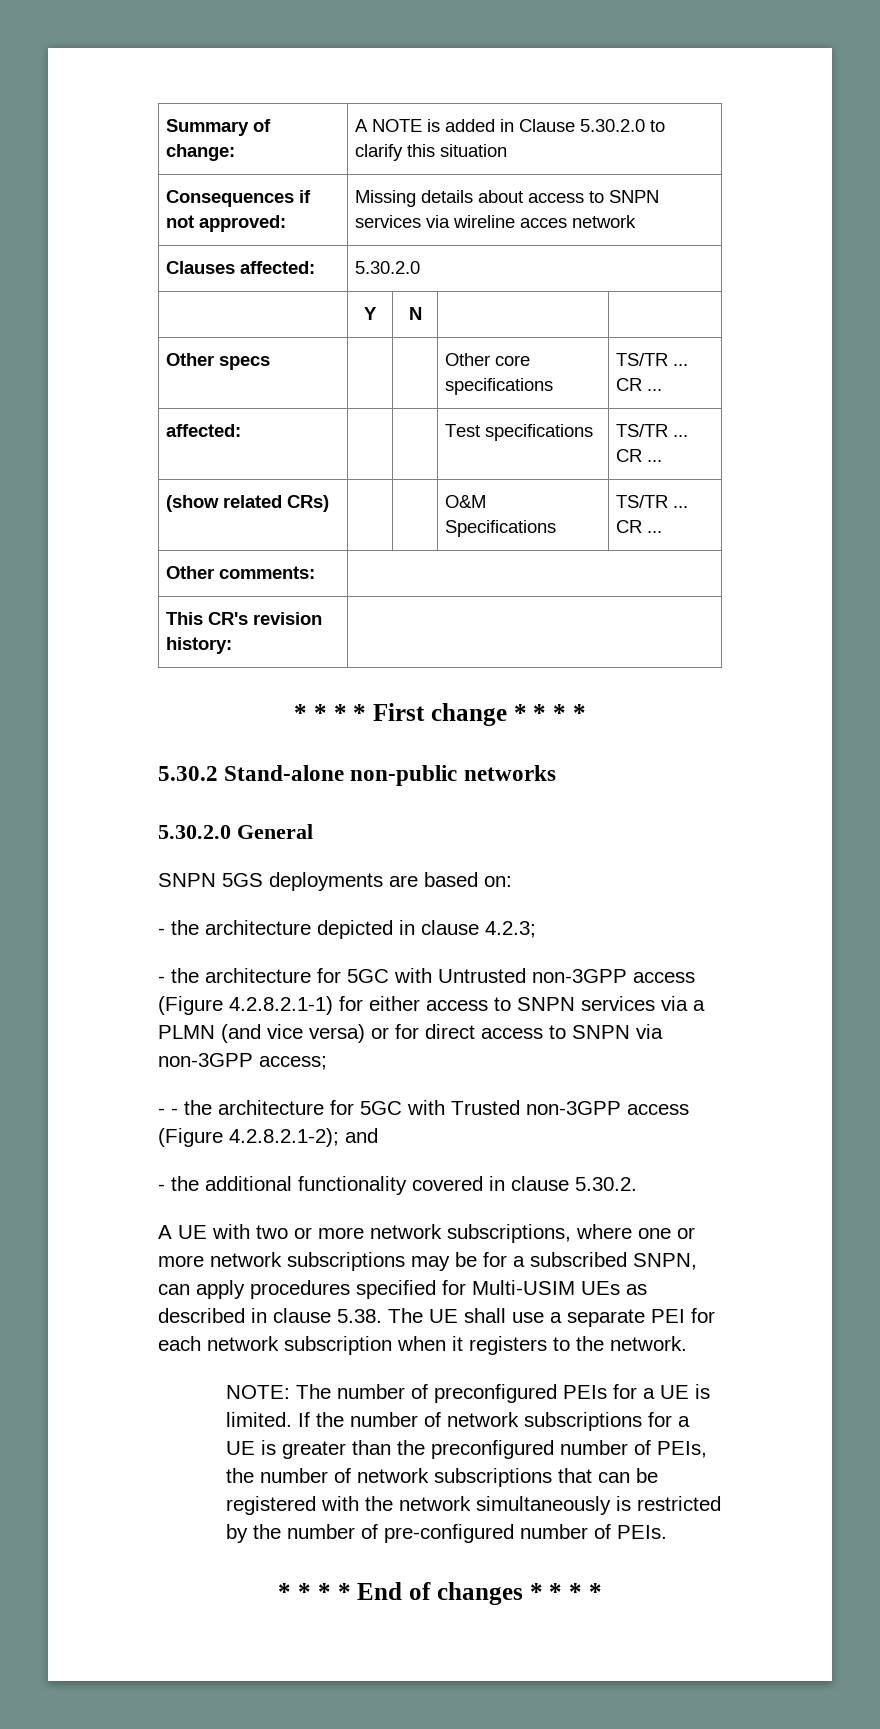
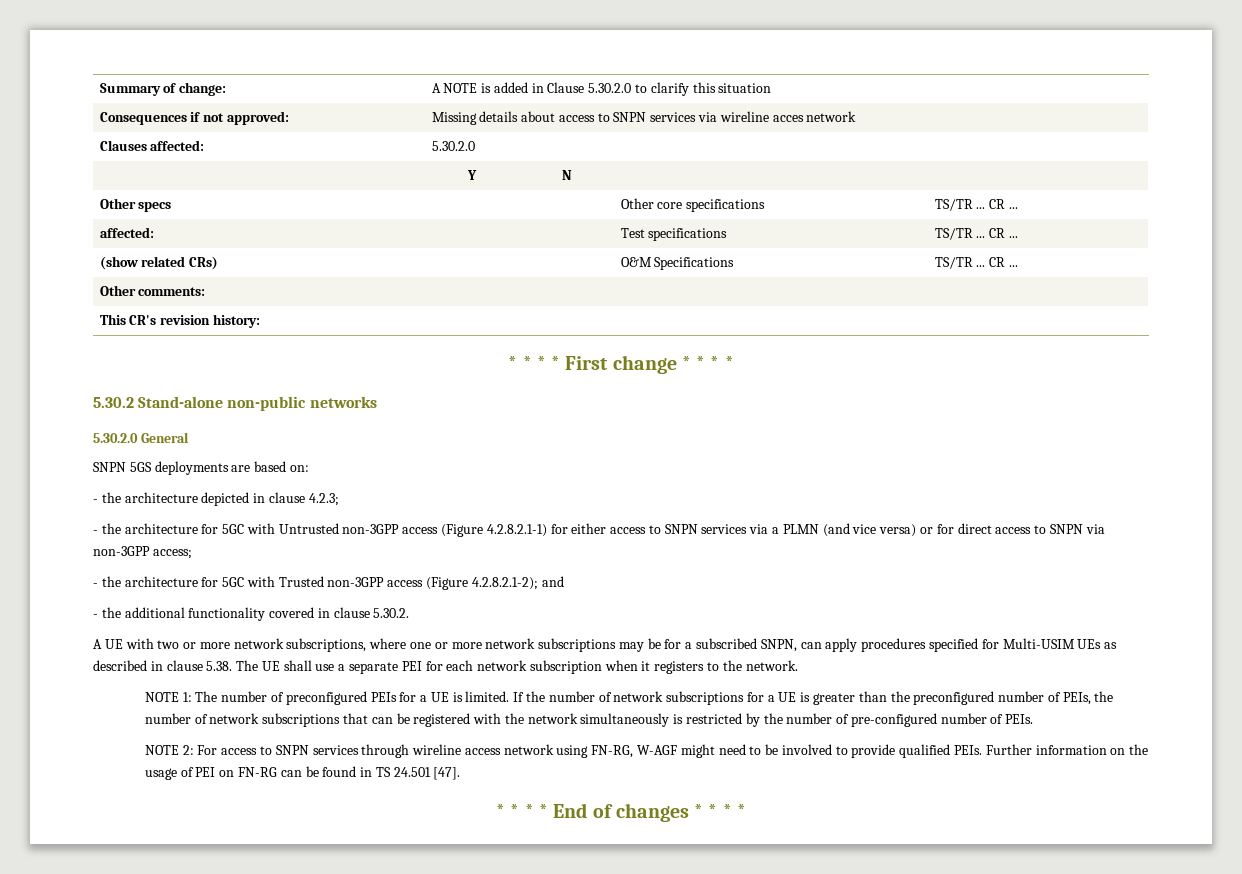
- - - the architecture for 5GC with Trusted non-3GPP access (Figure 4.2.8.2.1-2); and
+ - the architecture for 5GC with Trusted non-3GPP access (Figure 4.2.8.2.1-2); and
- NOTE: The number of preconfigured PEIs for a UE is limited.
+ NOTE 1: The number of preconfigured PEIs for a UE is limited.
+ NOTE 2: For access to SNPN services through wireline access network using FN-RG, W-AGF might need to be involved to provide qualified PEIs. Further information on the usage of PEI on FN-RG can be found in TS 24.501 [47].

